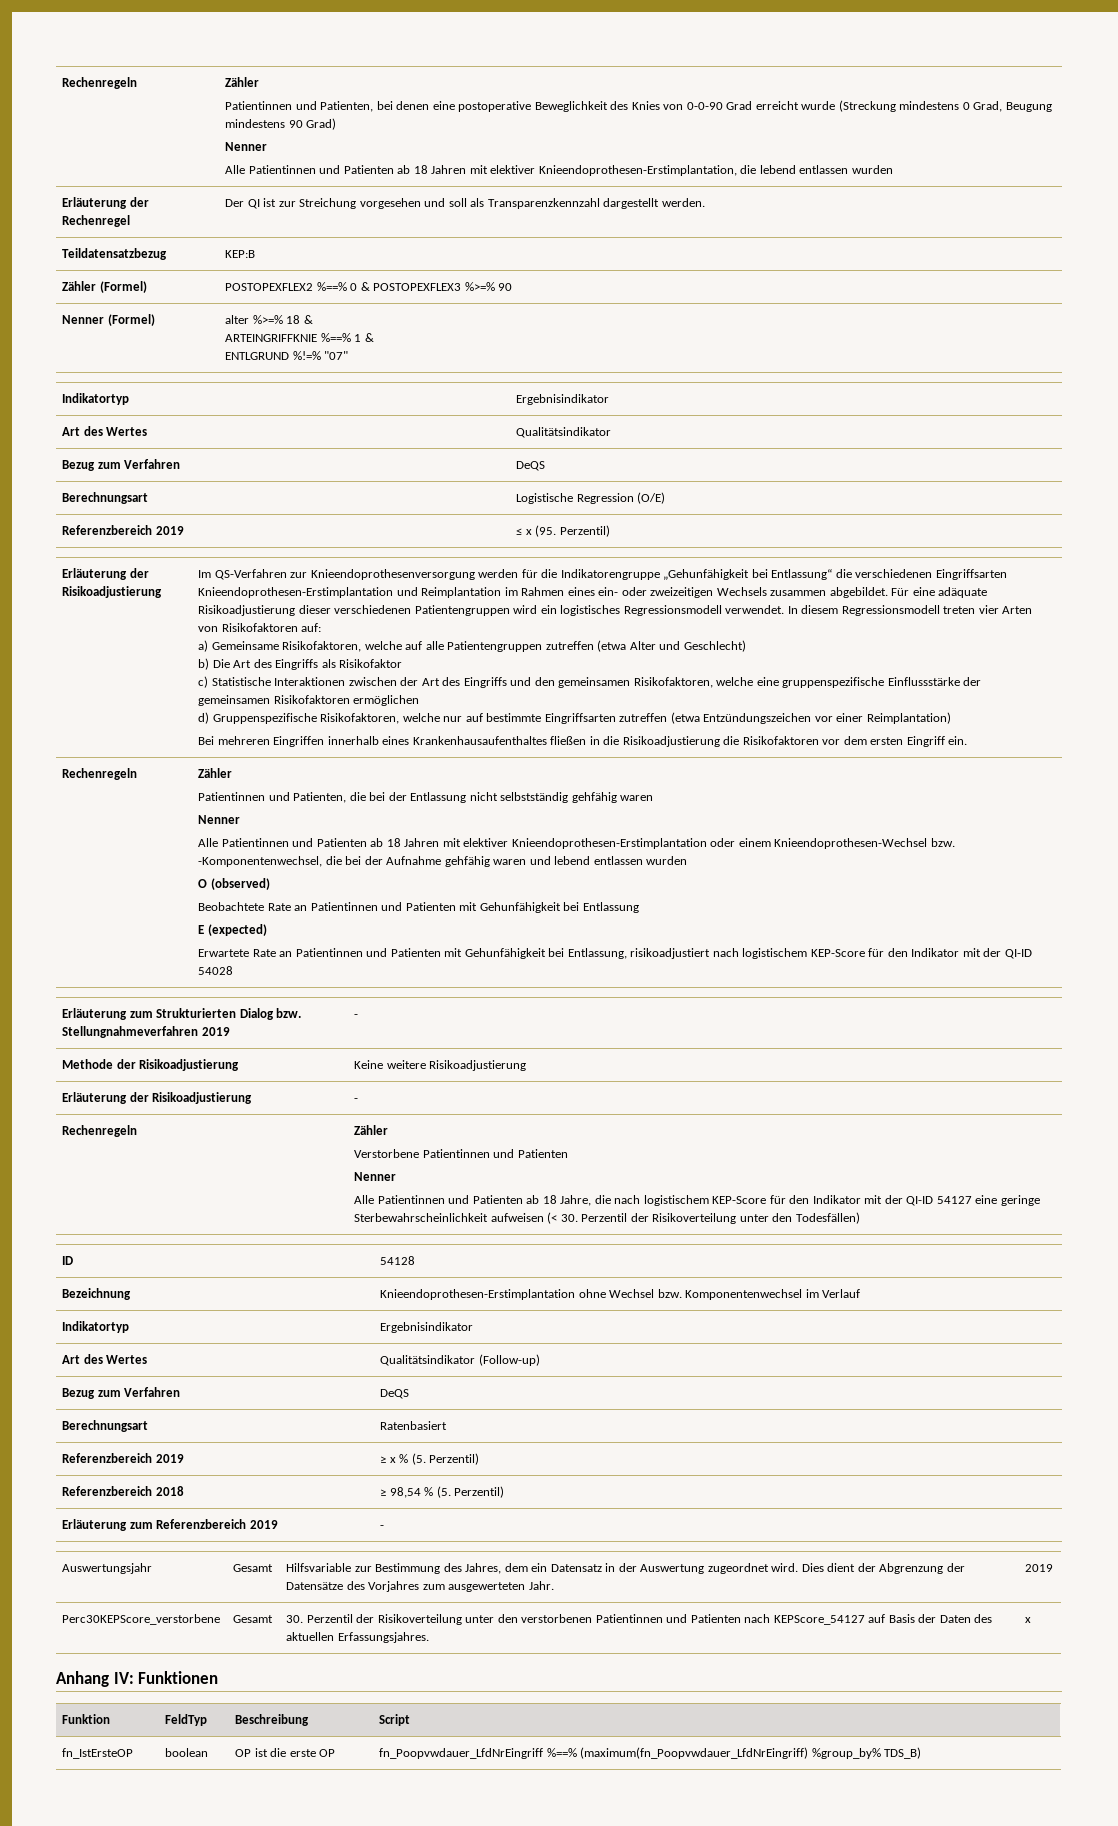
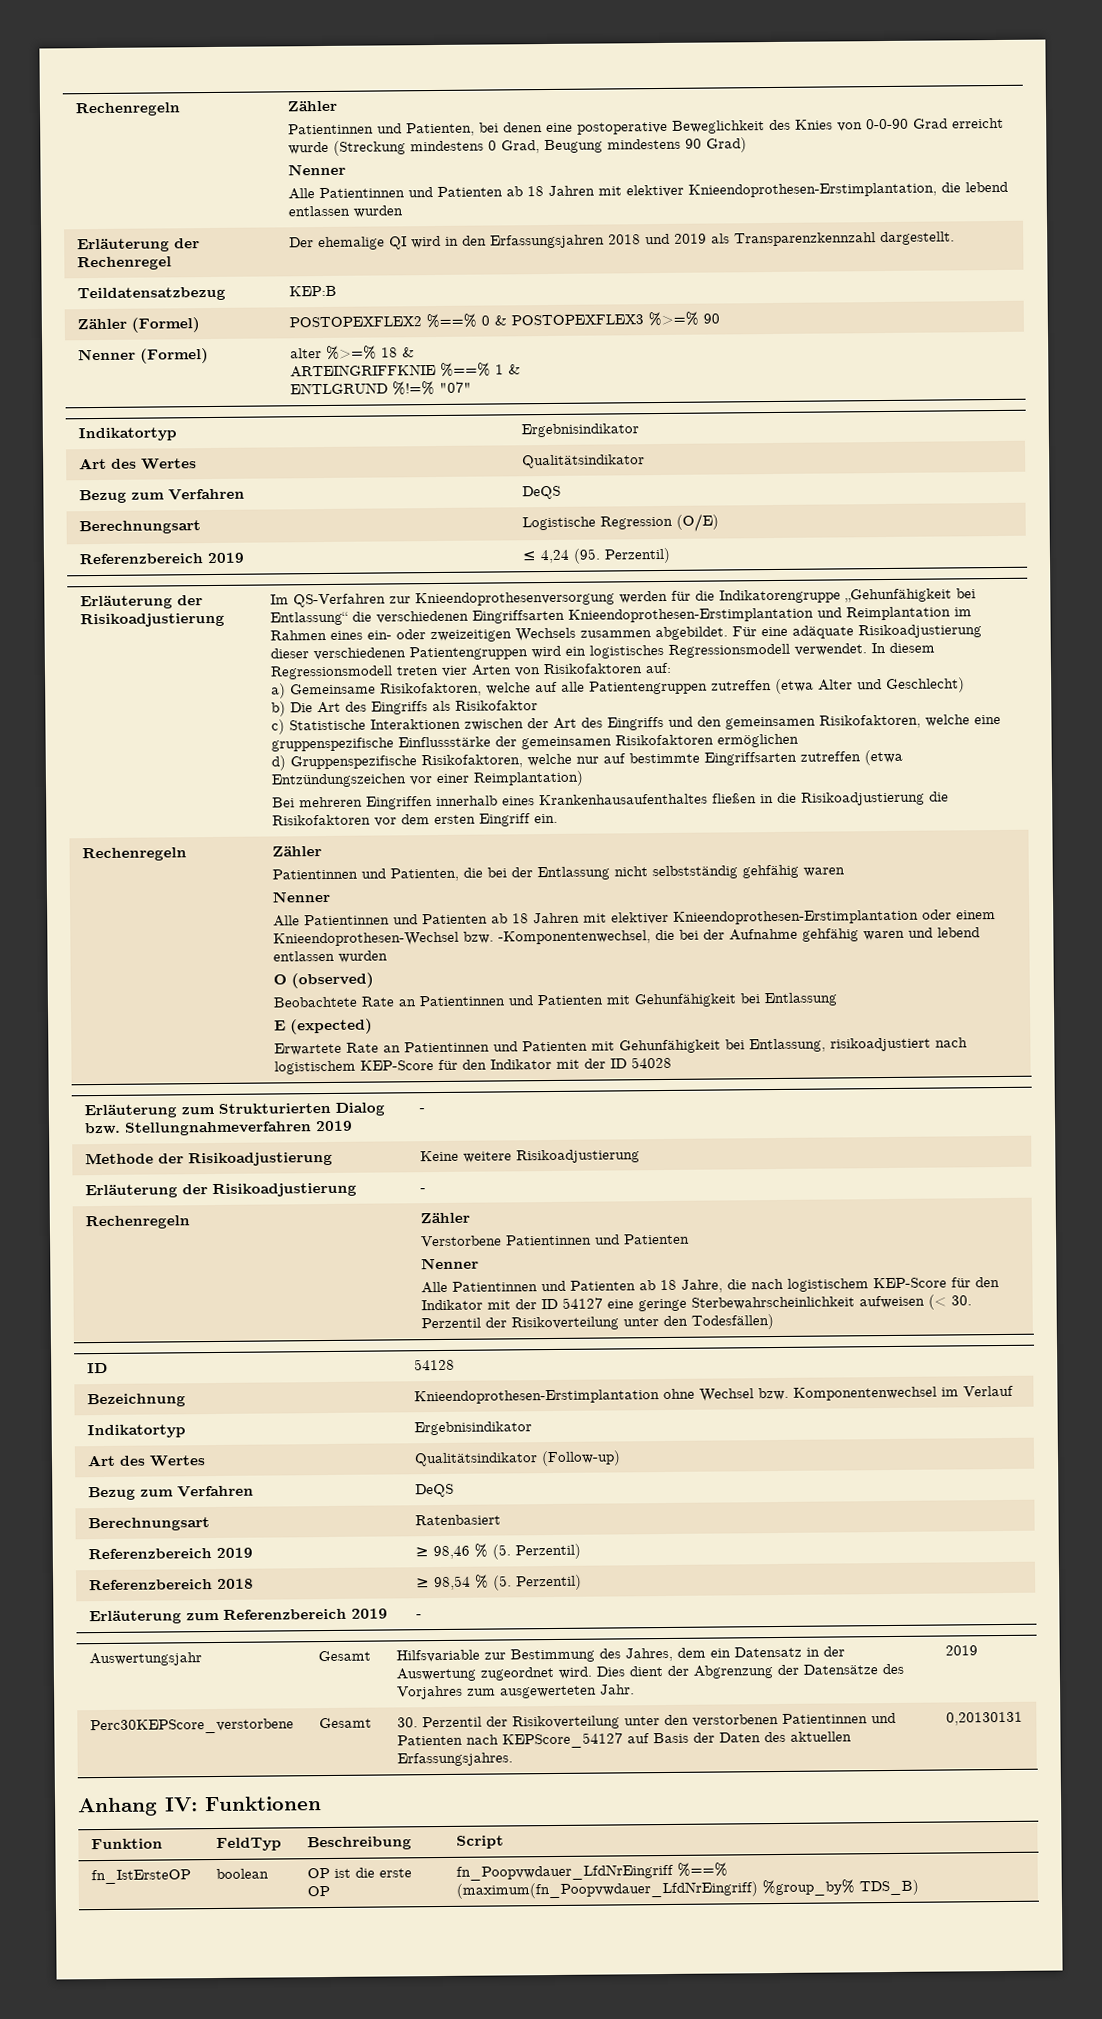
- Erläuterung der Rechenregel | Der QI ist zur Streichung vorgesehen und soll als Transparenzkennzahl dargestellt werden.
+ Erläuterung der Rechenregel | Der ehemalige QI wird in den Erfassungsjahren 2018 und 2019 als Transparenzkennzahl dargestellt.
- Referenzbereich 2019 | ≤ x (95. Perzentil)
+ Referenzbereich 2019 | ≤ 4,24 (95. Perzentil)
- Erwartete Rate an Patientinnen und Patienten mit Gehunfähigkeit bei Entlassung, risikoadjustiert nach logistischem KEP-Score für den Indikator mit der QI-ID 54028
+ Erwartete Rate an Patientinnen und Patienten mit Gehunfähigkeit bei Entlassung, risikoadjustiert nach logistischem KEP-Score für den Indikator mit der ID 54028
  Erläuterung der Risikoadjustierung | -
  Rechenregeln | Zähler
  Verstorbene Patientinnen und Patienten
  Nenner
- Alle Patientinnen und Patienten ab 18 Jahre, die nach logistischem KEP-Score für den Indikator mit der QI-ID 54127 eine geringe Sterbewahrscheinlichkeit aufweisen (< 30. Perzentil der Risikoverteilung unter den Todesfällen)
+ Alle Patientinnen und Patienten ab 18 Jahre, die nach logistischem KEP-Score für den Indikator mit der ID 54127 eine geringe Sterbewahrscheinlichkeit aufweisen (< 30. Perzentil der Risikoverteilung unter den Todesfällen)
- Referenzbereich 2019 | ≥ x % (5. Perzentil)
+ Referenzbereich 2019 | ≥ 98,46 % (5. Perzentil)
- Perc30KEPScore_verstorbene | Gesamt | 30. Perzentil der Risikoverteilung unter den verstorbenen Patientinnen und Patienten nach KEPScore_54127 auf Basis der Daten des aktuellen Erfassungsjahres. | x
+ Perc30KEPScore_verstorbene | Gesamt | 30. Perzentil der Risikoverteilung unter den verstorbenen Patientinnen und Patienten nach KEPScore_54127 auf Basis der Daten des aktuellen Erfassungsjahres. | 0,20130131

